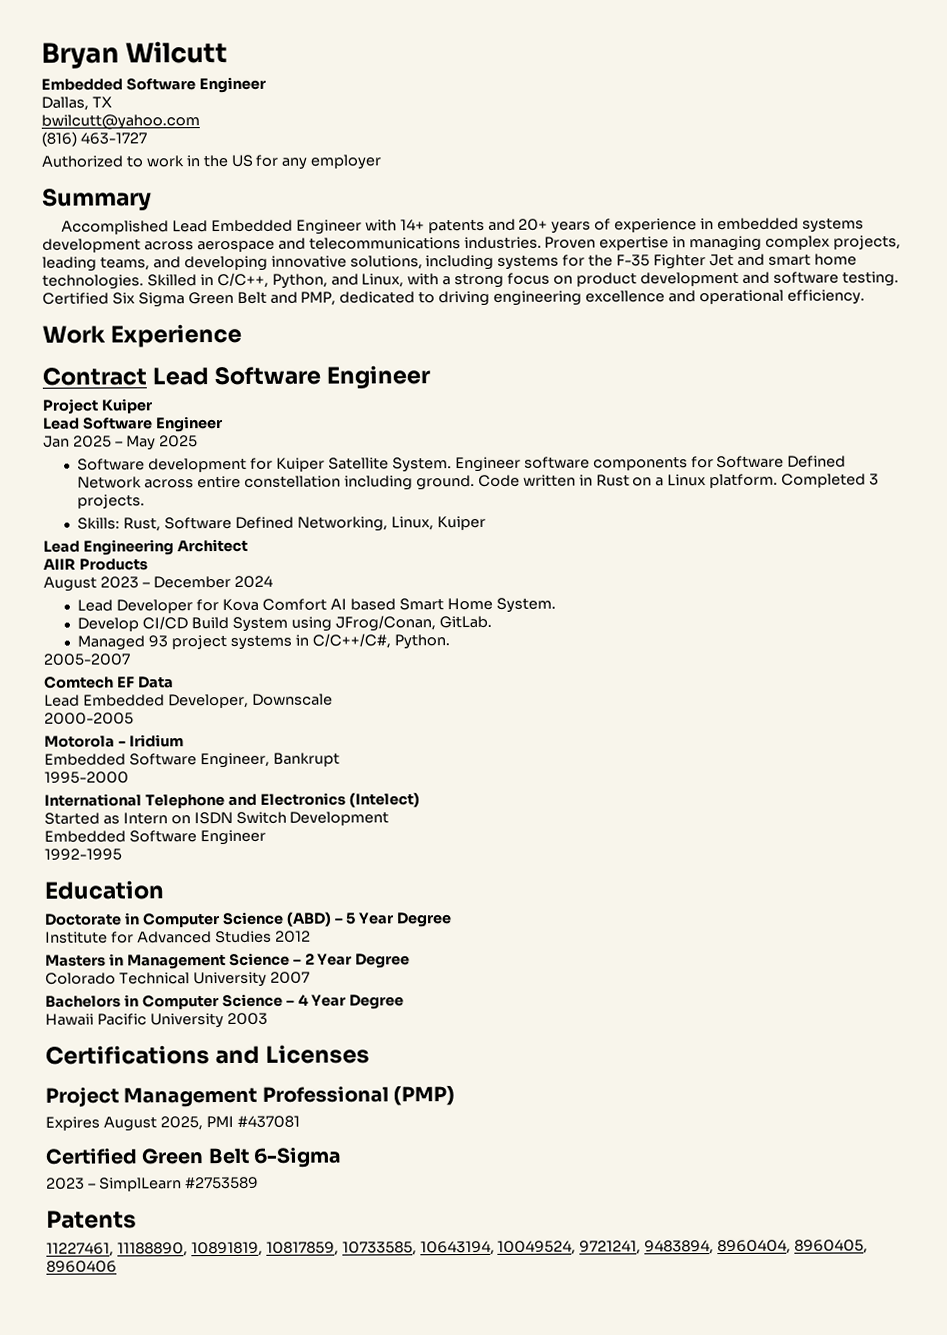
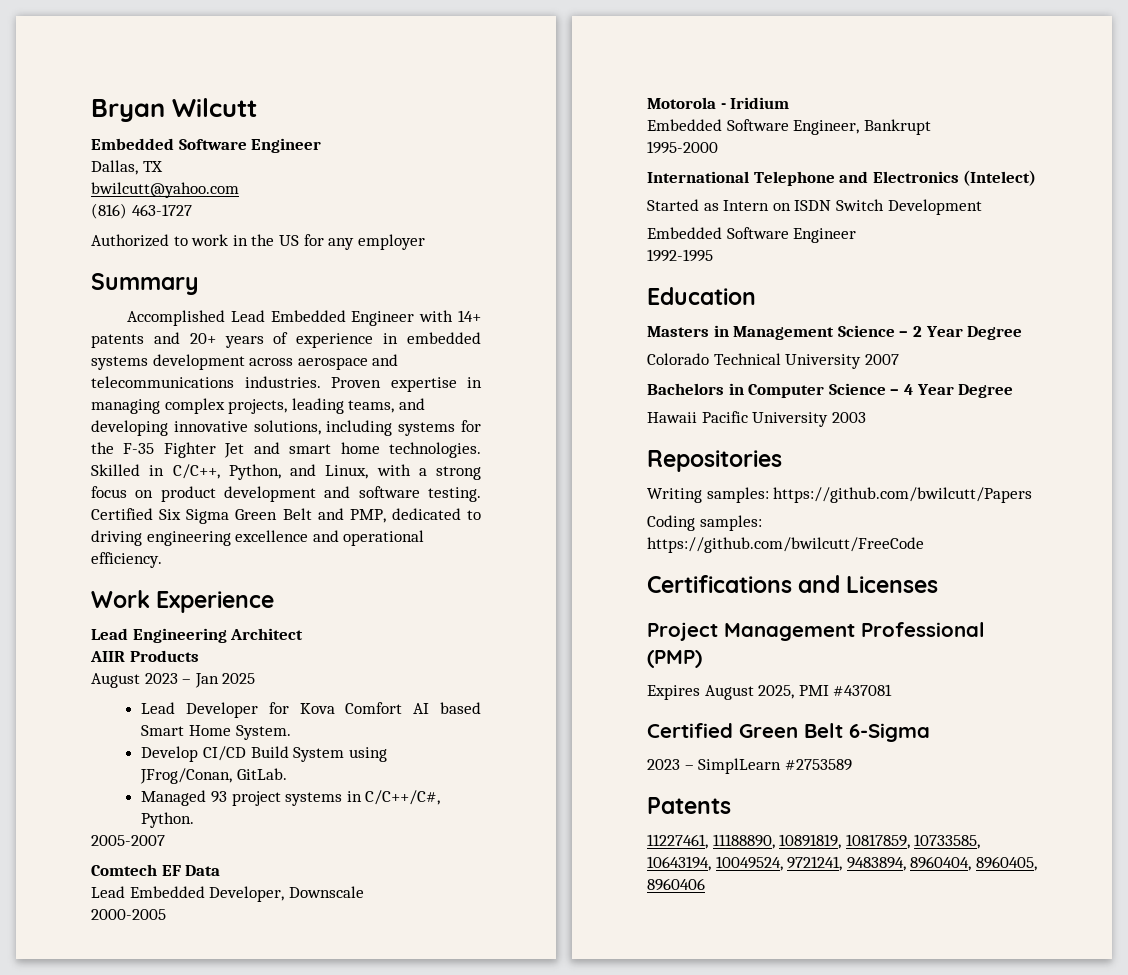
- Contract Lead Software Engineer
- Project Kuiper
- Lead Software Engineer
- Jan 2025 – May 2025
- Software development for Kuiper Satellite System. Engineer software components for Software Defined Network across entire constellation including ground. Code written in Rust on a Linux platform. Completed 3 projects.
- Skills: Rust, Software Defined Networking, Linux, Kuiper
- August 2023 – December 2024
+ August 2023 – Jan 2025
- Doctorate in Computer Science (ABD) – 5 Year Degree
- Institute for Advanced Studies 2012
+ Repositories
+ Writing samples: https://github.com/bwilcutt/Papers
+ Coding samples: https://github.com/bwilcutt/FreeCode

